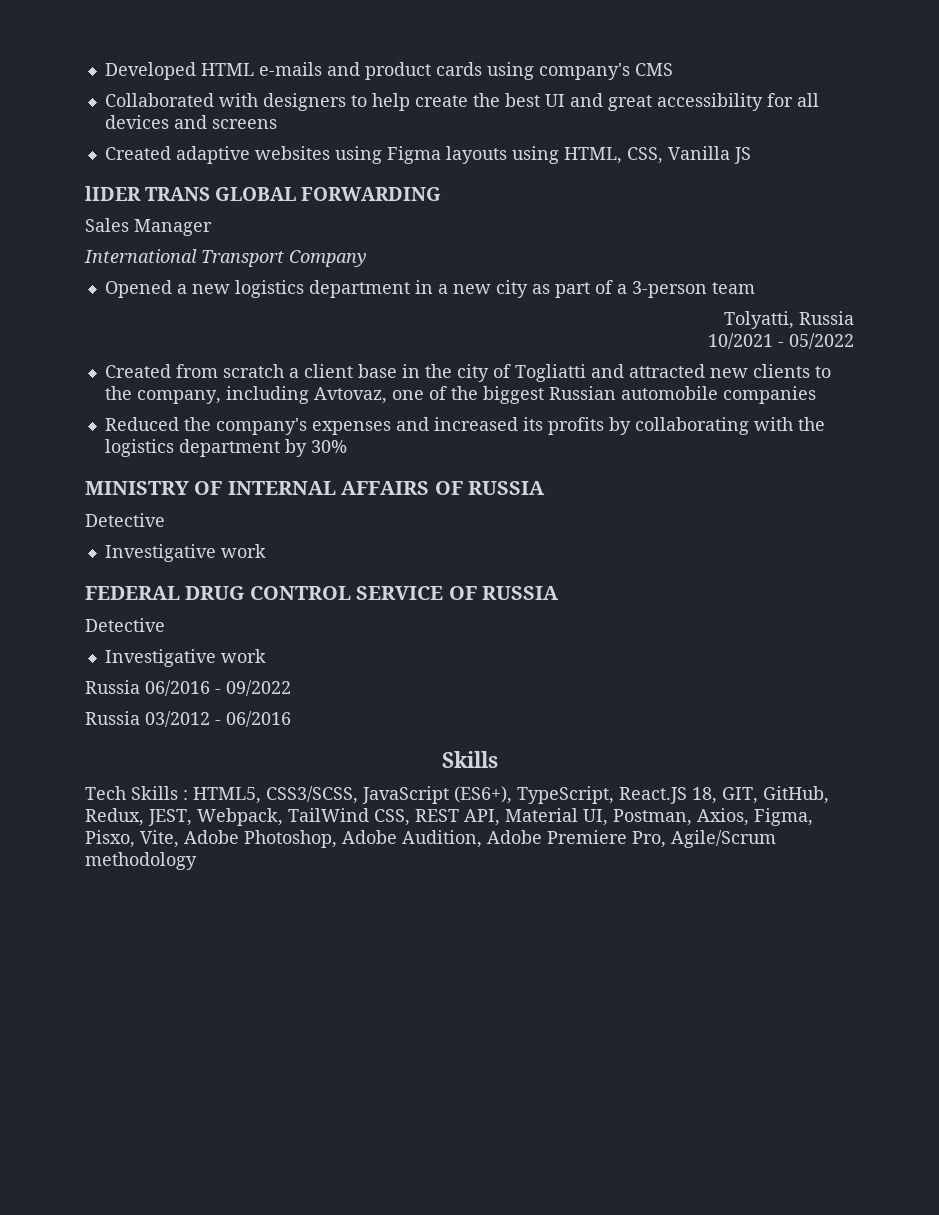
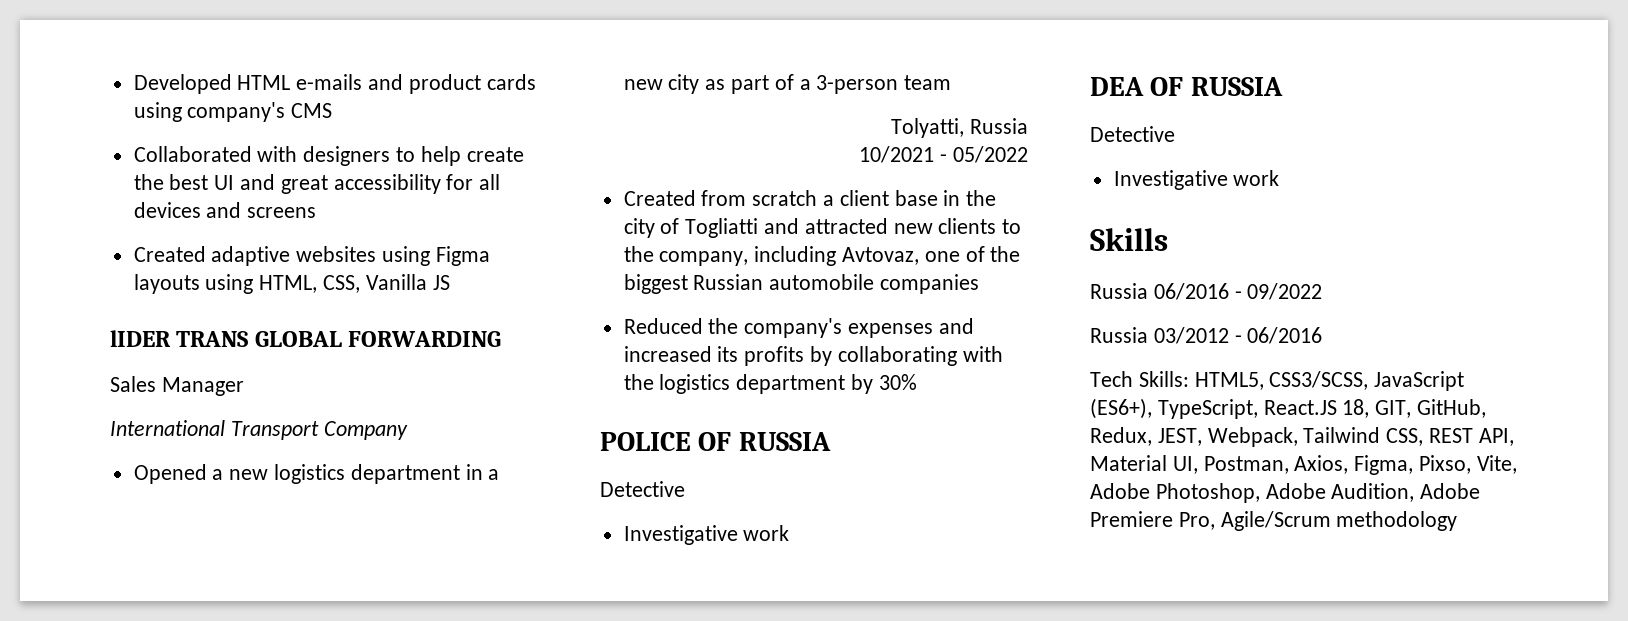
- MINISTRY OF INTERNAL AFFAIRS OF RUSSIA
+ POLICE OF RUSSIA
  Detective
  Investigative work
- FEDERAL DRUG CONTROL SERVICE OF RUSSIA
+ DEA OF RUSSIA
  Detective
  Investigative work
+ Skills
  Russia 03/2012 - 06/2016
- Skills
- Tech Skills : HTML5, CSS3/SCSS, JavaScript (ES6+), TypeScript, React.JS 18, GIT, GitHub, Redux, JEST, Webpack, TailWind CSS, REST API, Material UI, Postman, Axios, Figma, Pisxo, Vite, Adobe Photoshop, Adobe Audition, Adobe Premiere Pro, Agile/Scrum methodology
+ Tech Skills: HTML5, CSS3/SCSS, JavaScript (ES6+), TypeScript, React.JS 18, GIT, GitHub, Redux, JEST, Webpack, Tailwind CSS, REST API, Material UI, Postman, Axios, Figma, Pixso, Vite, Adobe Photoshop, Adobe Audition, Adobe Premiere Pro, Agile/Scrum methodology

